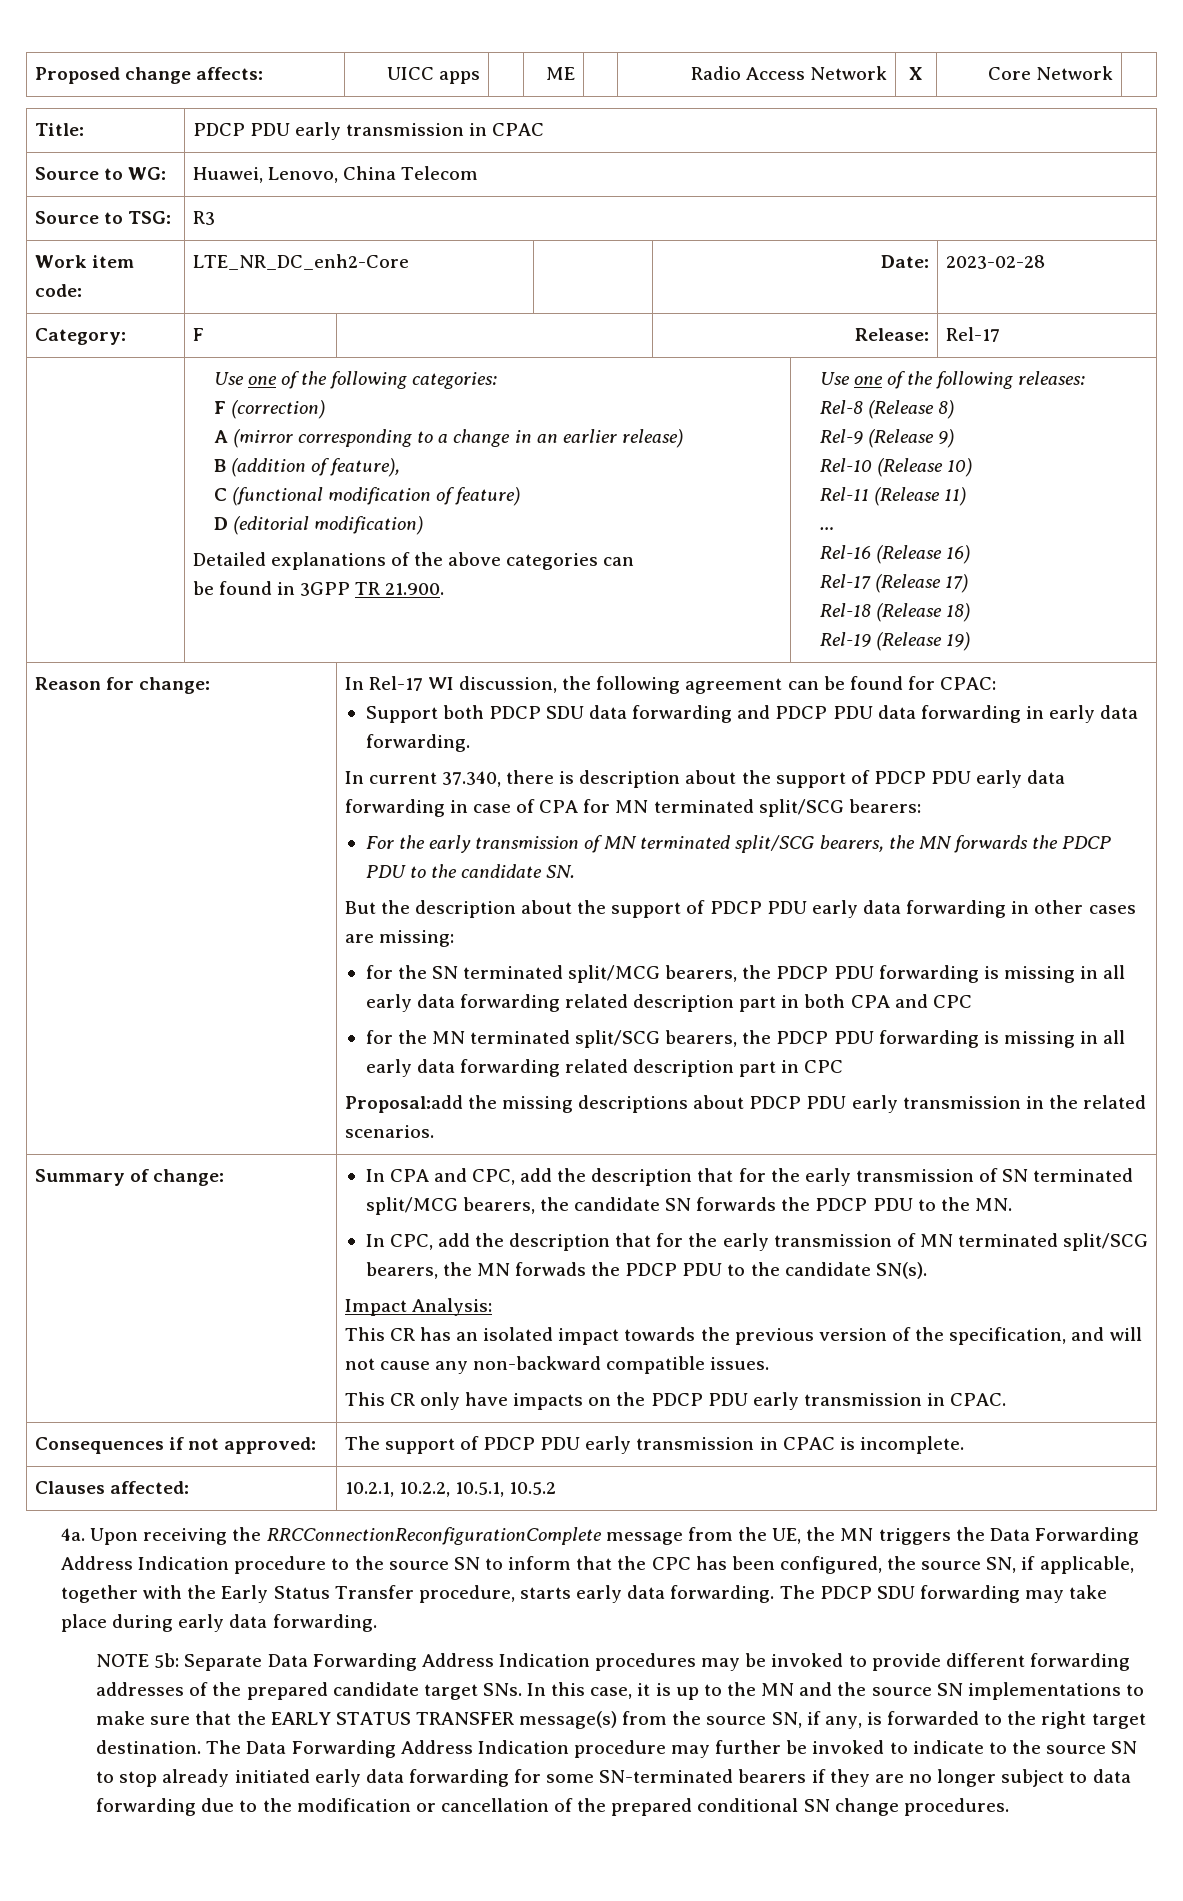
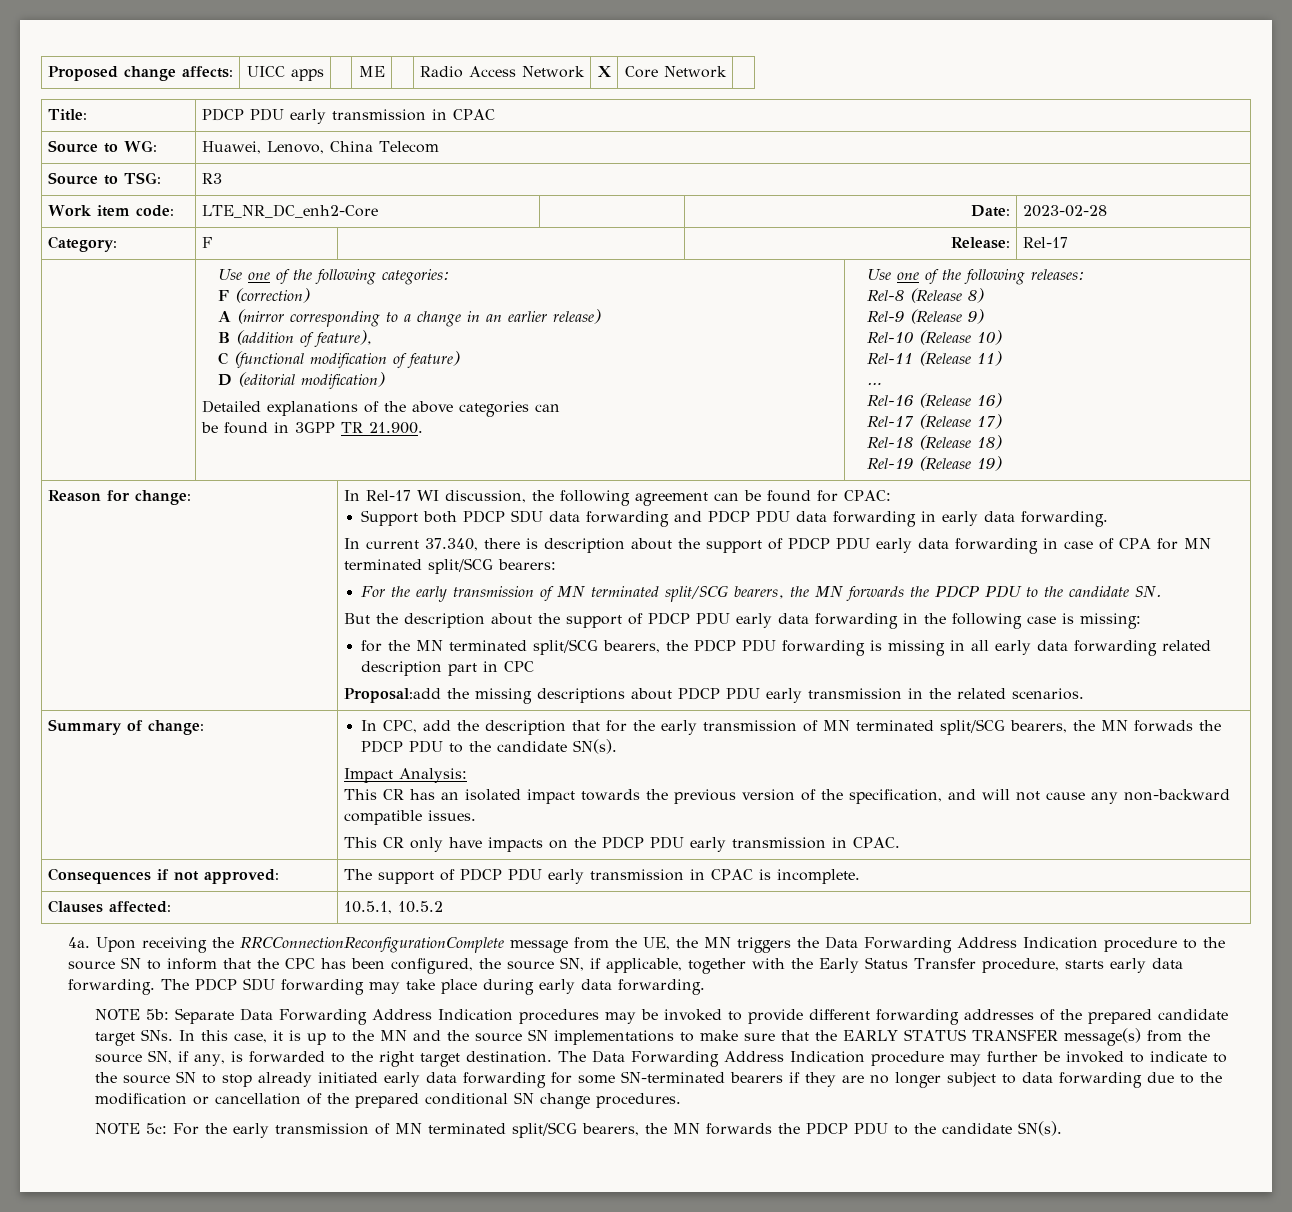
- But the description about the support of PDCP PDU early data forwarding in other cases are missing:
- for the SN terminated split/MCG bearers, the PDCP PDU forwarding is missing in all early data forwarding related description part in both CPA and CPC
+ But the description about the support of PDCP PDU early data forwarding in the following case is missing:
- In CPA and CPC, add the description that for the early transmission of SN terminated split/MCG bearers, the candidate SN forwards the PDCP PDU to the MN.
- Clauses affected: | 10.2.1, 10.2.2, 10.5.1, 10.5.2
+ Clauses affected: | 10.5.1, 10.5.2
+ NOTE 5c: For the early transmission of MN terminated split/SCG bearers, the MN forwards the PDCP PDU to the candidate SN(s).

